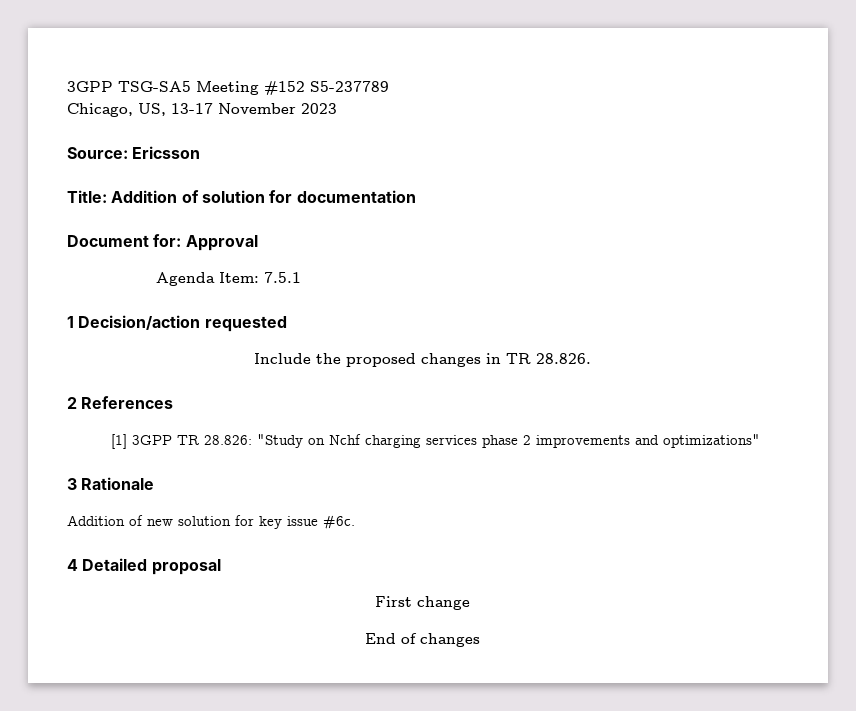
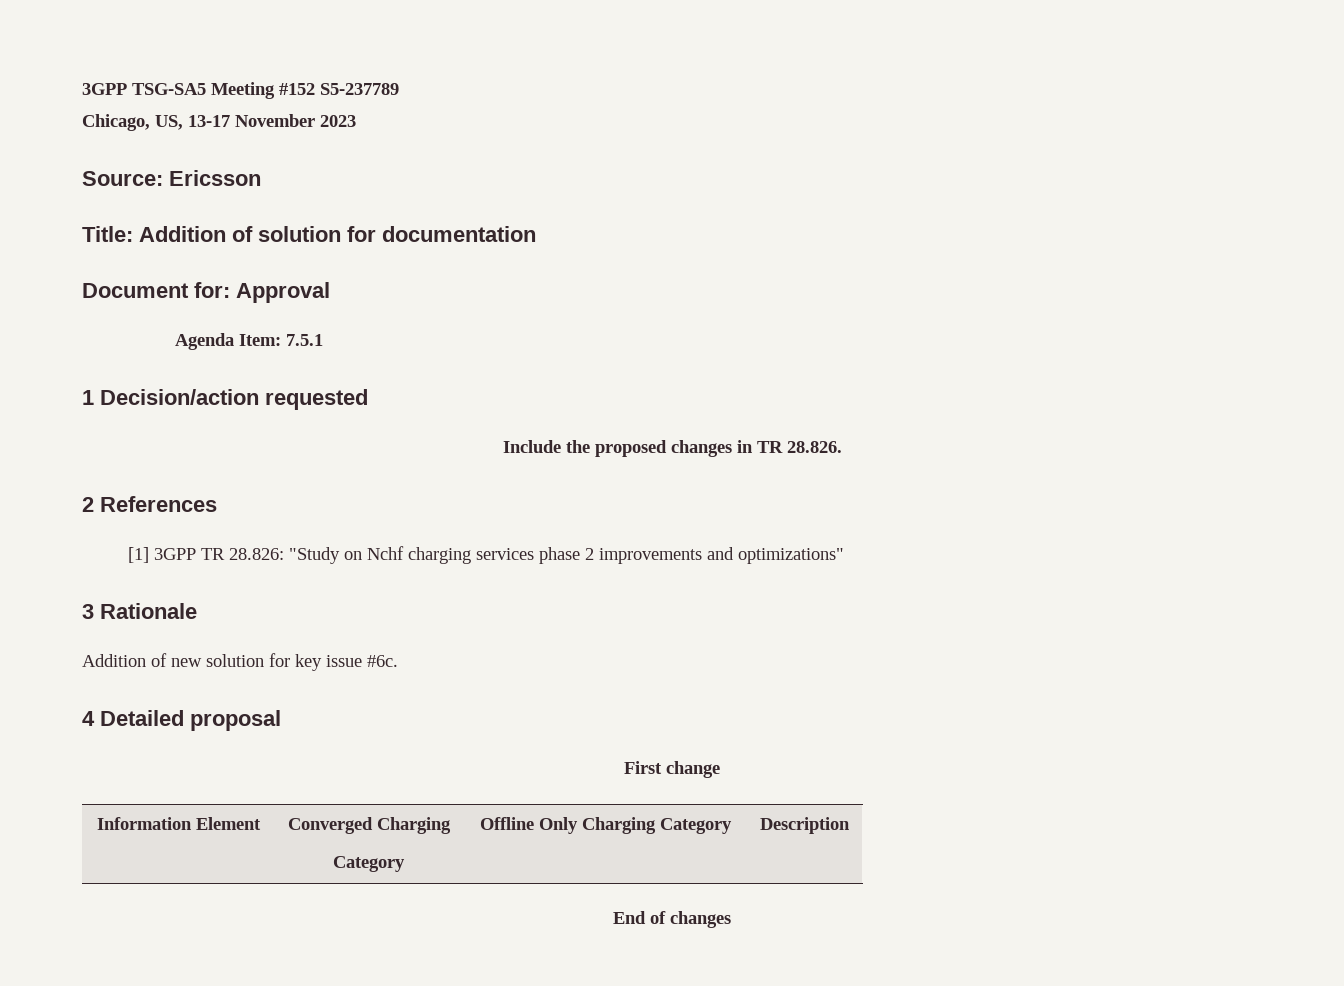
+ Information Element | Converged Charging
+ Category | Offline Only Charging Category | Description

